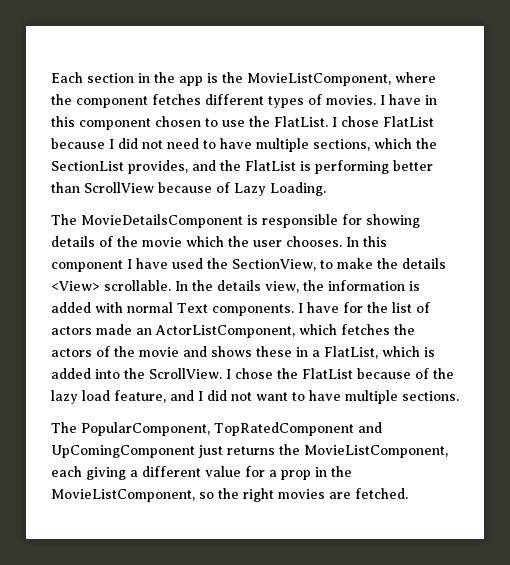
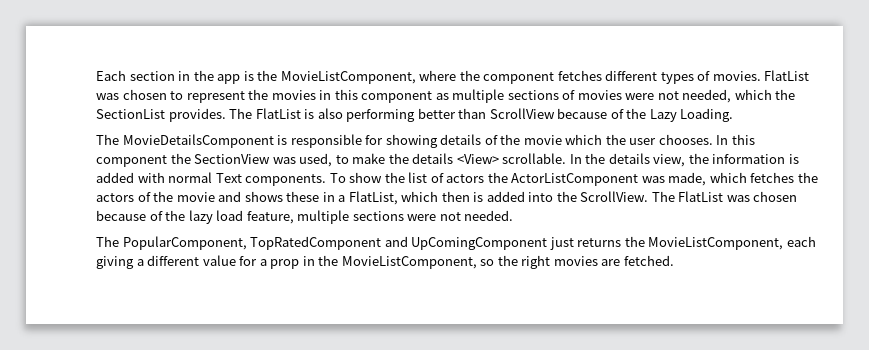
- I have in this component chosen to use the FlatList. I chose FlatList because I did not need to have multiple sections, which the SectionList provides, and the FlatList is performing better than ScrollView because of Lazy Loading.
+ FlatList was chosen to represent the movies in this component as multiple sections of movies were not needed, which the SectionList provides. The FlatList is also performing better than ScrollView because of the Lazy Loading.
- In this component I have used the SectionView, to make the details <View> scrollable.
+ In this component the SectionView was used, to make the details <View> scrollable.
- I have for the list of actors made an ActorListComponent, which fetches the actors of the movie and shows these in a FlatList, which is added into the ScrollView.
+ To show the list of actors the ActorListComponent was made, which fetches the actors of the movie and shows these in a FlatList, which then is added into the ScrollView.
- I chose the FlatList because of the lazy load feature, and I did not want to have multiple sections.
+ The FlatList was chosen because of the lazy load feature, multiple sections were not needed.

